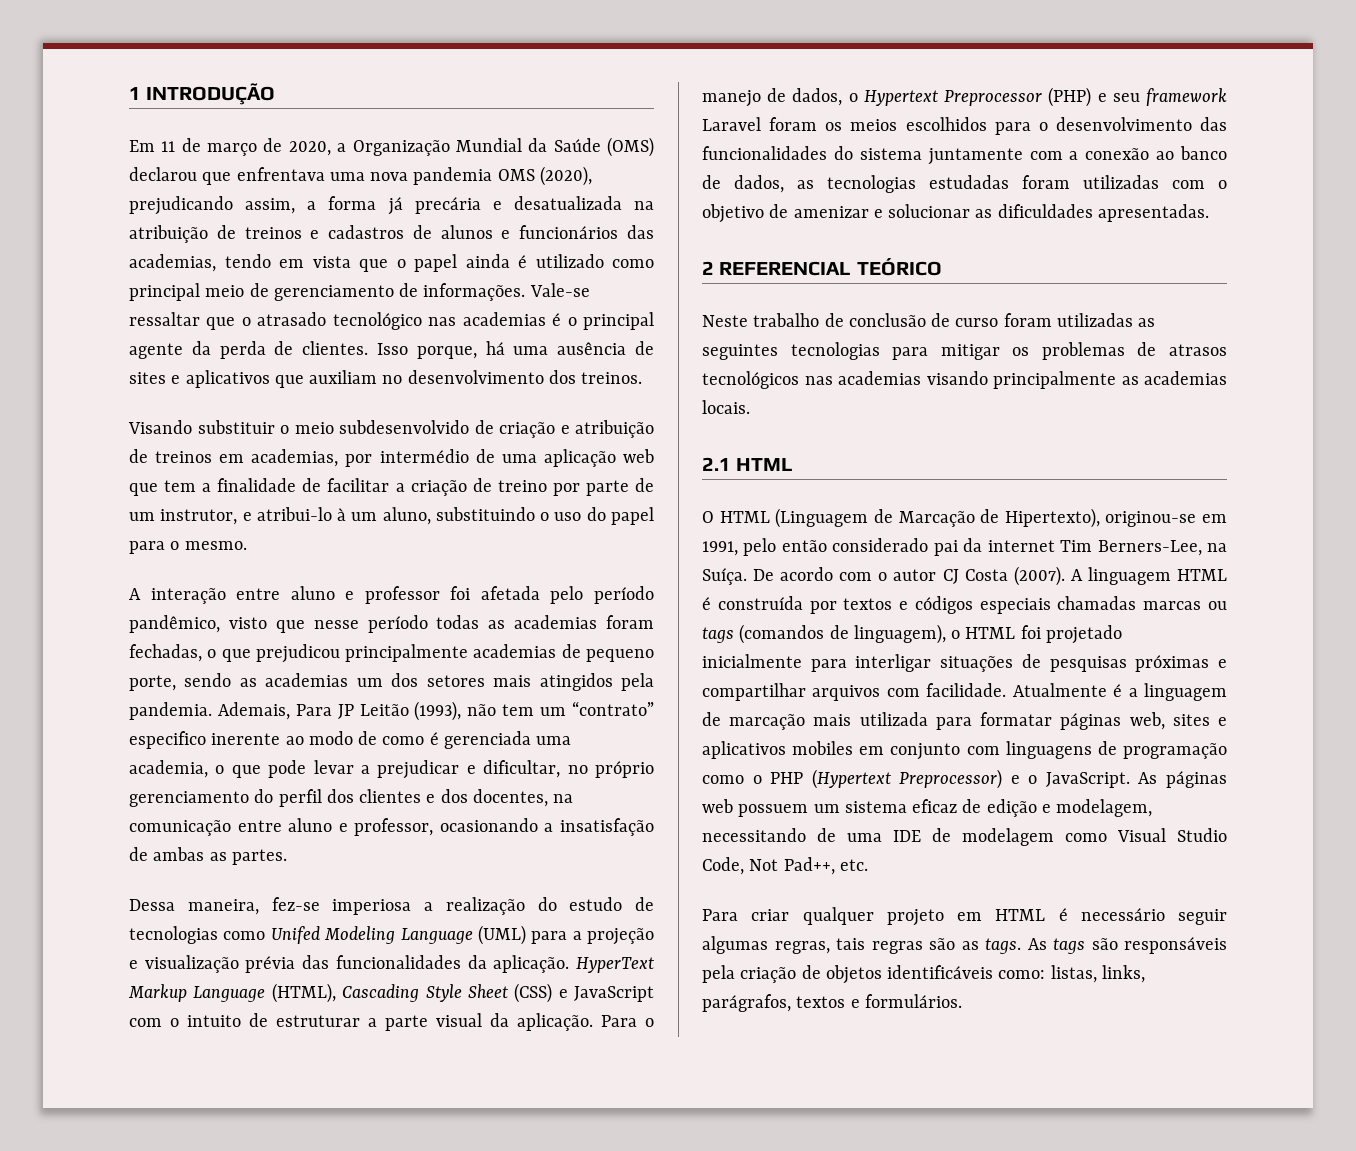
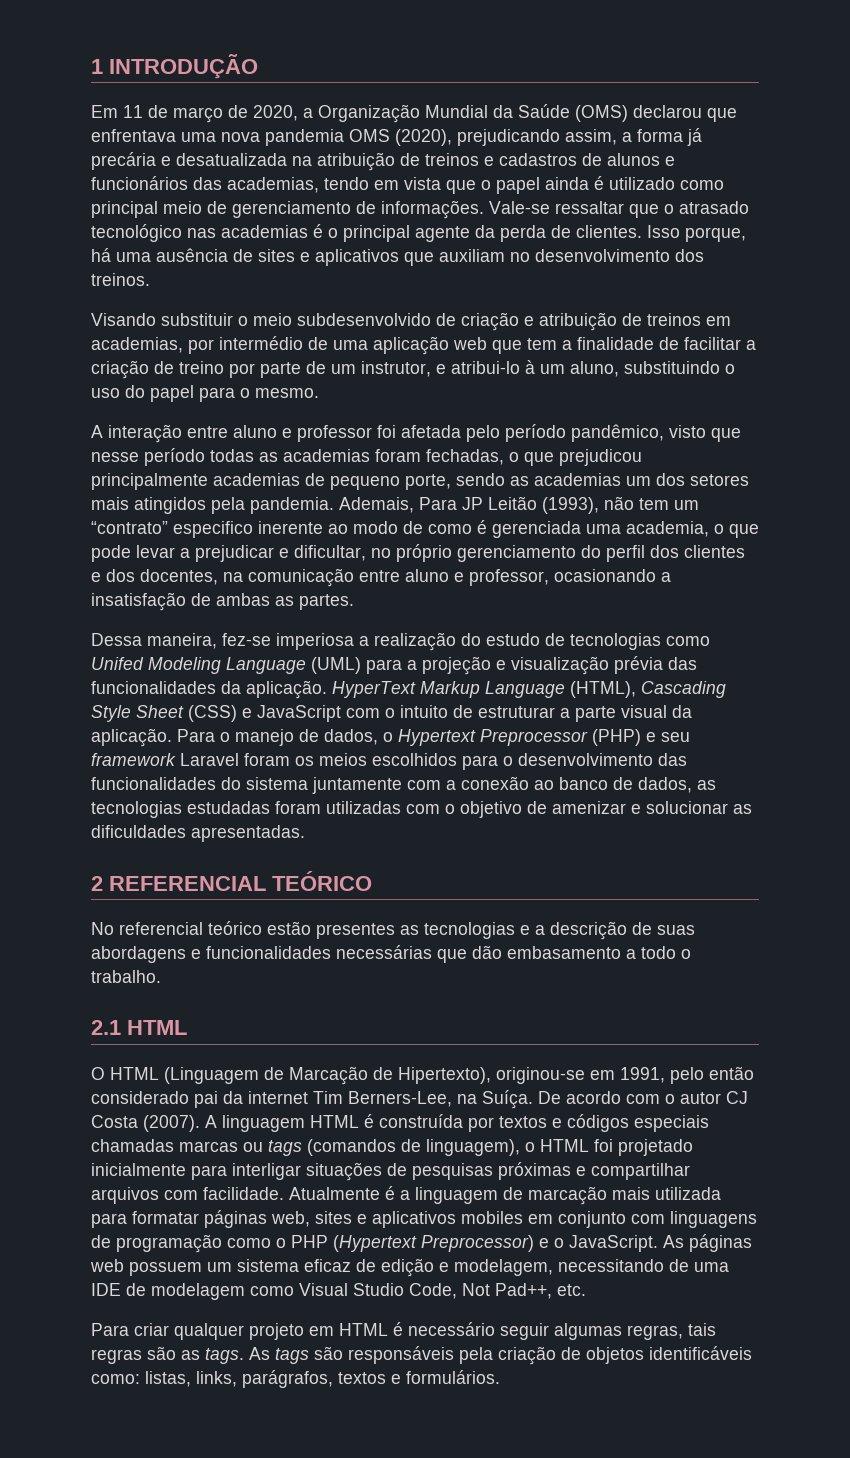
- Neste trabalho de conclusão de curso foram utilizadas as seguintes tecnologias para mitigar os problemas de atrasos tecnológicos nas academias visando principalmente as academias locais.
+ No referencial teórico estão presentes as tecnologias e a descrição de suas abordagens e funcionalidades necessárias que dão embasamento a todo o trabalho.

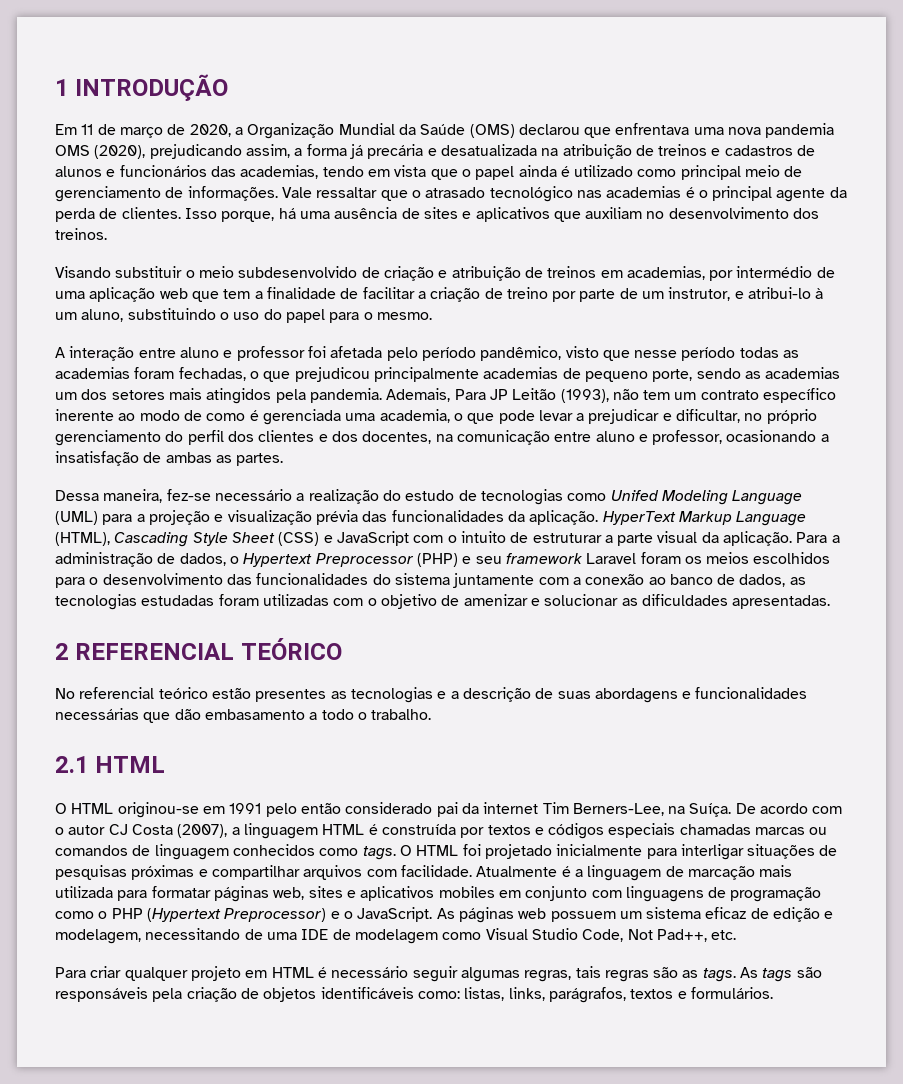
- Vale-se ressaltar que o atrasado tecnológico nas academias é o principal agente da perda de clientes.
+ Vale ressaltar que o atrasado tecnológico nas academias é o principal agente da perda de clientes.
- Ademais, Para JP Leitão (1993), não tem um “contrato” especifico inerente ao modo de como é gerenciada uma academia, o que pode levar a prejudicar e dificultar, no próprio gerenciamento do perfil dos clientes e dos docentes, na comunicação entre aluno e professor, ocasionando a insatisfação de ambas as partes.
+ Ademais, Para JP Leitão (1993), não tem um contrato específico inerente ao modo de como é gerenciada uma academia, o que pode levar a prejudicar e dificultar, no próprio gerenciamento do perfil dos clientes e dos docentes, na comunicação entre aluno e professor, ocasionando a insatisfação de ambas as partes.
- Dessa maneira, fez-se imperiosa a realização do estudo de tecnologias como Unifed Modeling Language (UML) para a projeção e visualização prévia das funcionalidades da aplicação.
+ Dessa maneira, fez-se necessário a realização do estudo de tecnologias como Unifed Modeling Language (UML) para a projeção e visualização prévia das funcionalidades da aplicação.
- Para o manejo de dados, o Hypertext Preprocessor (PHP) e seu framework Laravel foram os meios escolhidos para o desenvolvimento das funcionalidades do sistema juntamente com a conexão ao banco de dados, as tecnologias estudadas foram utilizadas com o objetivo de amenizar e solucionar as dificuldades apresentadas.
+ Para a administração de dados, o Hypertext Preprocessor (PHP) e seu framework Laravel foram os meios escolhidos para o desenvolvimento das funcionalidades do sistema juntamente com a conexão ao banco de dados, as tecnologias estudadas foram utilizadas com o objetivo de amenizar e solucionar as dificuldades apresentadas.
- O HTML (Linguagem de Marcação de Hipertexto), originou-se em 1991, pelo então considerado pai da internet Tim Berners-Lee, na Suíça.
+ O HTML originou-se em 1991 pelo então considerado pai da internet Tim Berners-Lee, na Suíça.
- De acordo com o autor CJ Costa (2007). A linguagem HTML é construída por textos e códigos especiais chamadas marcas ou tags (comandos de linguagem), o HTML foi projetado inicialmente para interligar situações de pesquisas próximas e compartilhar arquivos com facilidade.
+ De acordo com o autor CJ Costa (2007), a linguagem HTML é construída por textos e códigos especiais chamadas marcas ou comandos de linguagem conhecidos como tags. O HTML foi projetado inicialmente para interligar situações de pesquisas próximas e compartilhar arquivos com facilidade.

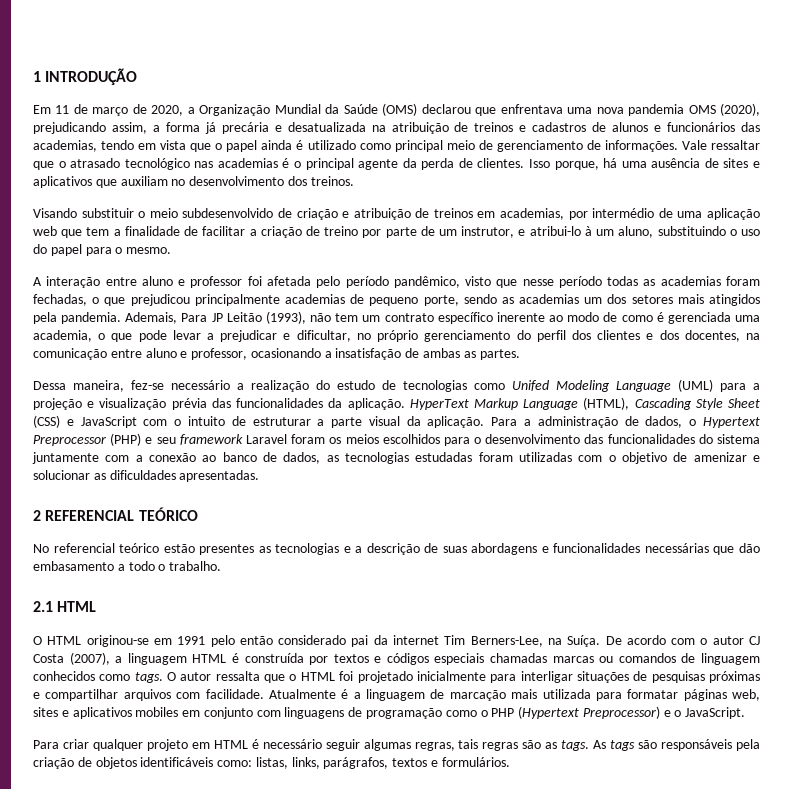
- O HTML foi projetado inicialmente para interligar situações de pesquisas próximas e compartilhar arquivos com facilidade.
+ O autor ressalta que o HTML foi projetado inicialmente para interligar situações de pesquisas próximas e compartilhar arquivos com facilidade.
- As páginas web possuem um sistema eficaz de edição e modelagem, necessitando de uma IDE de modelagem como Visual Studio Code, Not Pad++, etc.

